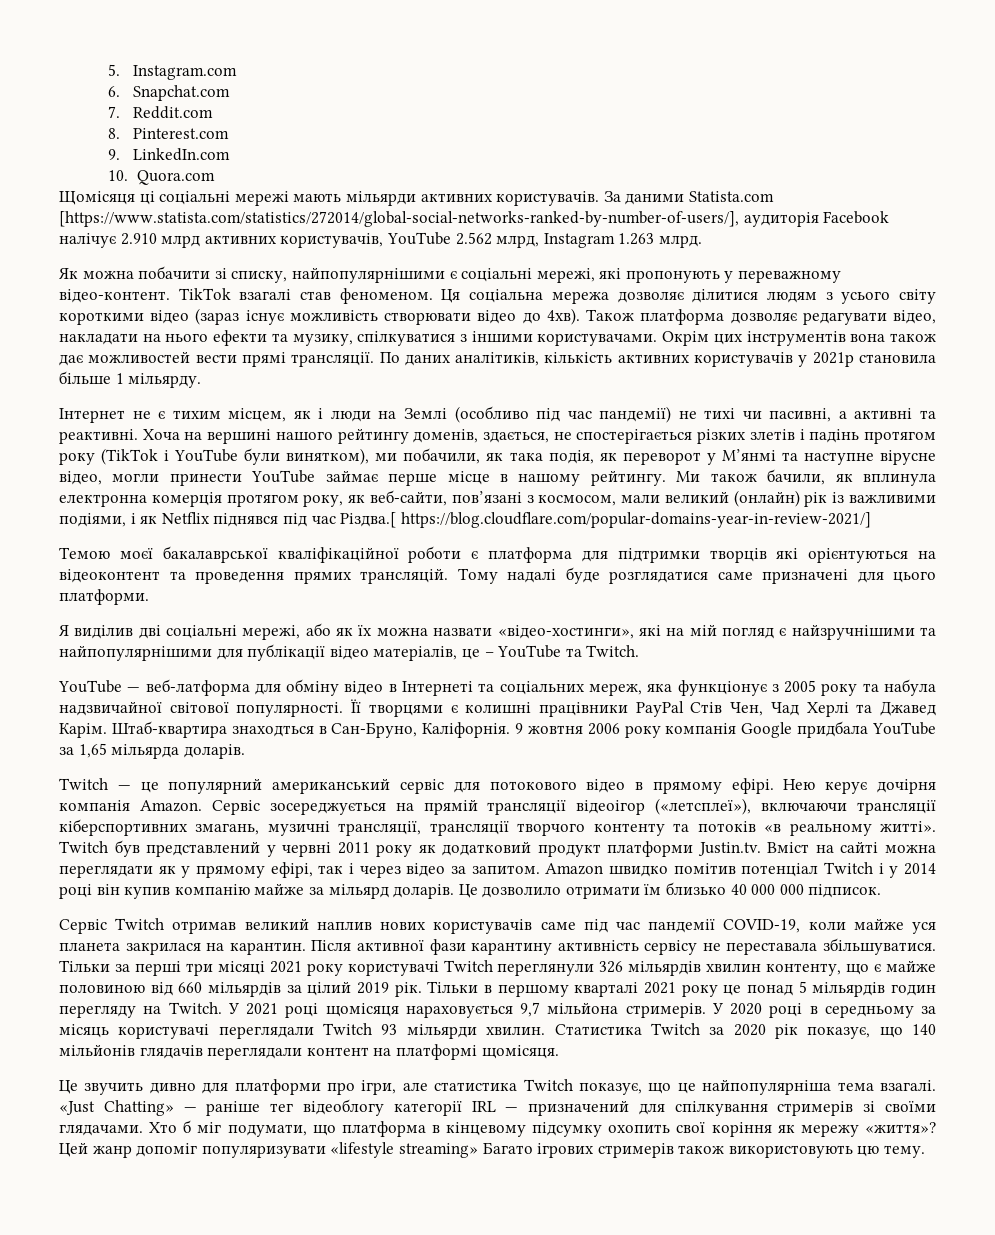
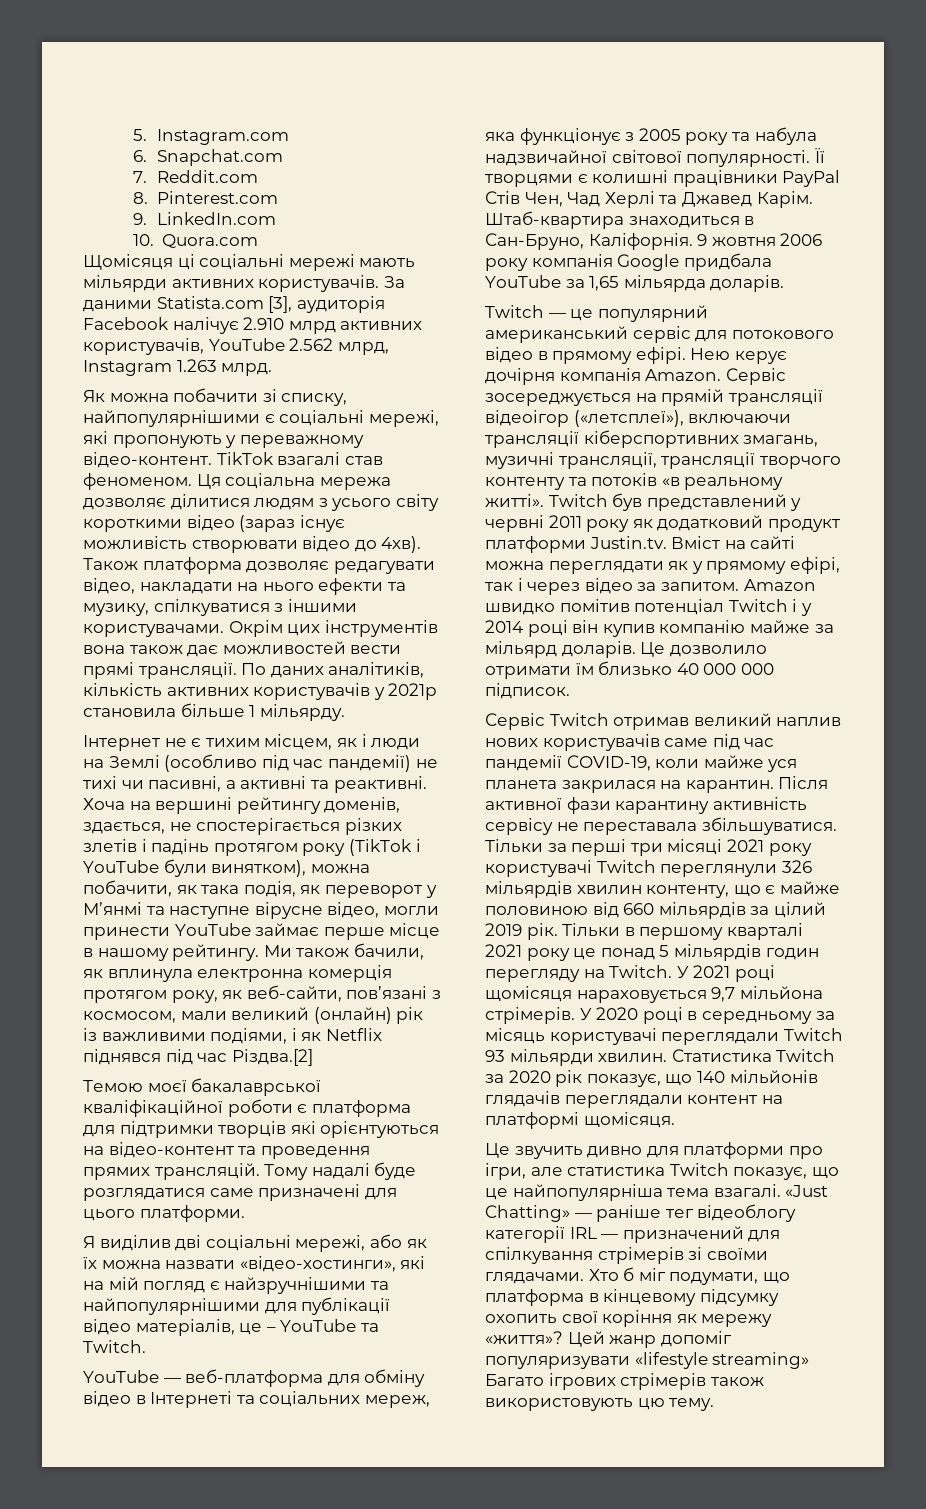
- За даними Statista.com [https://www.statista.com/statistics/272014/global-social-networks-ranked-by-number-of-users/], аудиторія Facebook налічує 2.910 млрд активних користувачів, YouTube 2.562 млрд, Instagram 1.263 млрд.
+ За даними Statista.com [3], аудиторія Facebook налічує 2.910 млрд активних користувачів, YouTube 2.562 млрд, Instagram 1.263 млрд.
- Хоча на вершині нашого рейтингу доменів, здається, не спостерігається різких злетів і падінь протягом року (TikTok і YouTube були винятком), ми побачили, як така подія, як переворот у М’янмі та наступне вірусне відео, могли принести YouTube займає перше місце в нашому рейтингу.
+ Хоча на вершині рейтингу доменів, здається, не спостерігається різких злетів і падінь протягом року (TikTok і YouTube були винятком), можна побачити, як така подія, як переворот у М’янмі та наступне вірусне відео, могли принести YouTube займає перше місце в нашому рейтингу.
- Ми також бачили, як вплинула електронна комерція протягом року, як веб-сайти, пов’язані з космосом, мали великий (онлайн) рік із важливими подіями, і як Netflix піднявся під час Різдва.[ https://blog.cloudflare.com/popular-domains-year-in-review-2021/]
+ Ми також бачили, як вплинула електронна комерція протягом року, як веб-сайти, пов’язані з космосом, мали великий (онлайн) рік із важливими подіями, і як Netflix піднявся під час Різдва.[2]
- Темою моєї бакалаврської кваліфікаційної роботи є платформа для підтримки творців які орієнтуються на відеоконтент та проведення прямих трансляцій.
+ Темою моєї бакалаврської кваліфікаційної роботи є платформа для підтримки творців які орієнтуються на відео-контент та проведення прямих трансляцій.
- YouTube — веб-латформа для обміну відео в Інтернеті та соціальних мереж, яка функціонує з 2005 року та набула надзвичайної світової популярності.
+ YouTube — веб-платформа для обміну відео в Інтернеті та соціальних мереж, яка функціонує з 2005 року та набула надзвичайної світової популярності.
- Штаб-квартира знаходться в Сан-Бруно, Каліфорнія.
+ Штаб-квартира знаходиться в Сан-Бруно, Каліфорнія.
- У 2021 році щомісяця нараховується 9,7 мільйона стримерів.
+ У 2021 році щомісяця нараховується 9,7 мільйона стрімерів.
- «Just Chatting» — раніше тег відеоблогу категорії IRL — призначений для спілкування стримерів зі своїми глядачами.
+ «Just Chatting» — раніше тег відеоблогу категорії IRL — призначений для спілкування стрімерів зі своїми глядачами.
- Цей жанр допоміг популяризувати «lifestyle streaming» Багато ігрових стримерів також використовують цю тему.
+ Цей жанр допоміг популяризувати «lifestyle streaming» Багато ігрових стрімерів також використовують цю тему.

